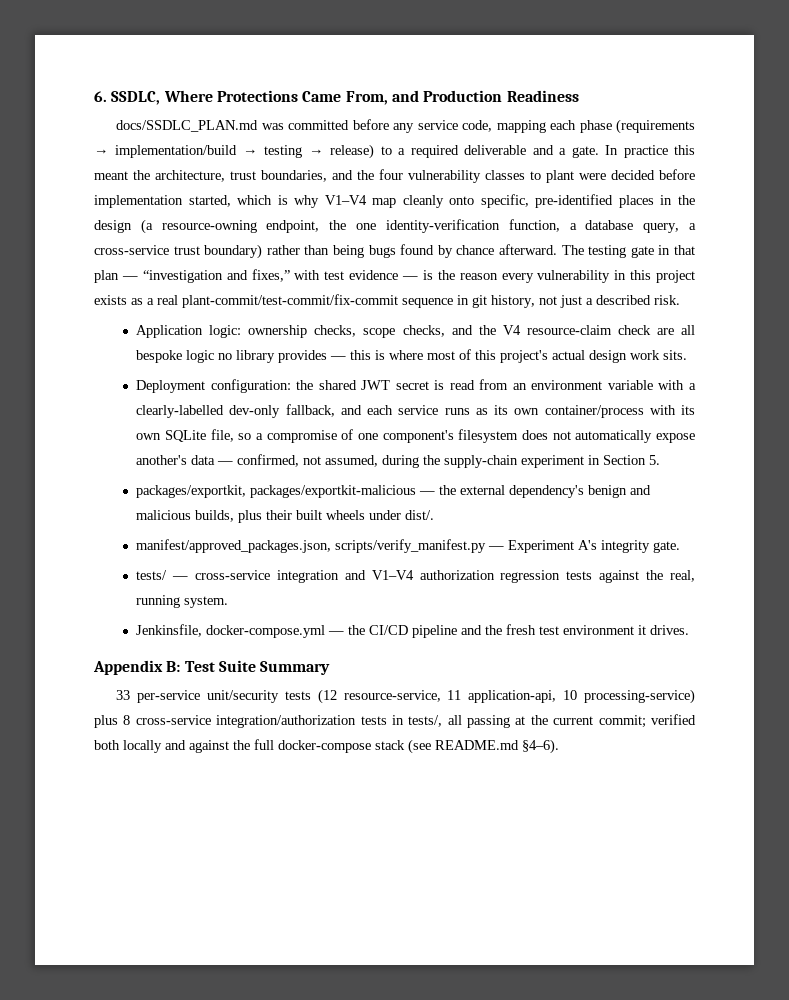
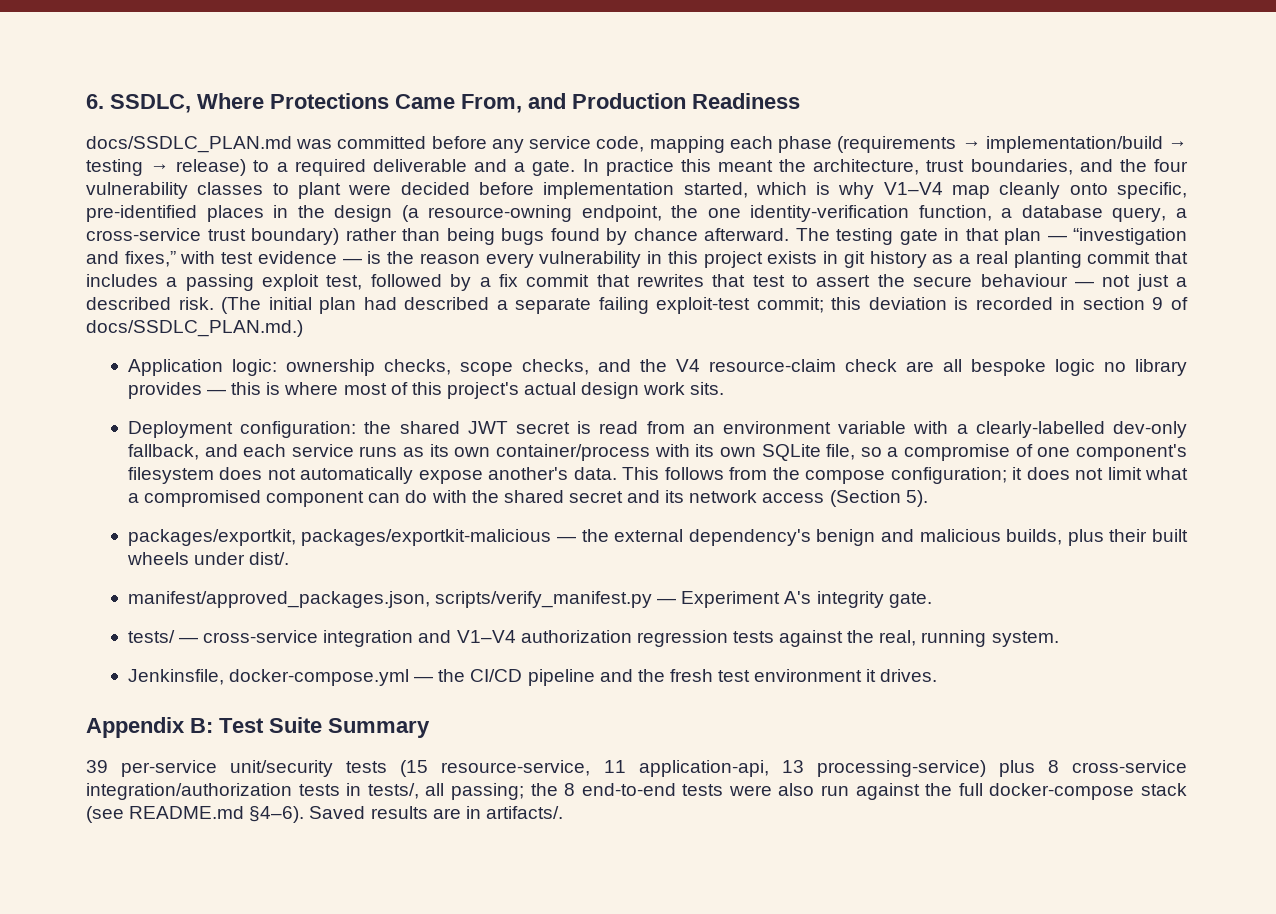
- The testing gate in that plan — “investigation and fixes,” with test evidence — is the reason every vulnerability in this project exists as a real plant-commit/test-commit/fix-commit sequence in git history, not just a described risk.
+ The testing gate in that plan — “investigation and fixes,” with test evidence — is the reason every vulnerability in this project exists in git history as a real planting commit that includes a passing exploit test, followed by a fix commit that rewrites that test to assert the secure behaviour — not just a described risk. (The initial plan had described a separate failing exploit-test commit; this deviation is recorded in section 9 of docs/SSDLC_PLAN.md.)
- Deployment configuration: the shared JWT secret is read from an environment variable with a clearly-labelled dev-only fallback, and each service runs as its own container/process with its own SQLite file, so a compromise of one component's filesystem does not automatically expose another's data — confirmed, not assumed, during the supply-chain experiment in Section 5.
+ Deployment configuration: the shared JWT secret is read from an environment variable with a clearly-labelled dev-only fallback, and each service runs as its own container/process with its own SQLite file, so a compromise of one component's filesystem does not automatically expose another's data. This follows from the compose configuration; it does not limit what a compromised component can do with the shared secret and its network access (Section 5).
- 33 per-service unit/security tests (12 resource-service, 11 application-api, 10 processing-service) plus 8 cross-service integration/authorization tests in tests/, all passing at the current commit; verified both locally and against the full docker-compose stack (see README.md §4–6).
+ 39 per-service unit/security tests (15 resource-service, 11 application-api, 13 processing-service) plus 8 cross-service integration/authorization tests in tests/, all passing; the 8 end-to-end tests were also run against the full docker-compose stack (see README.md §4–6).
+ Saved results are in artifacts/.

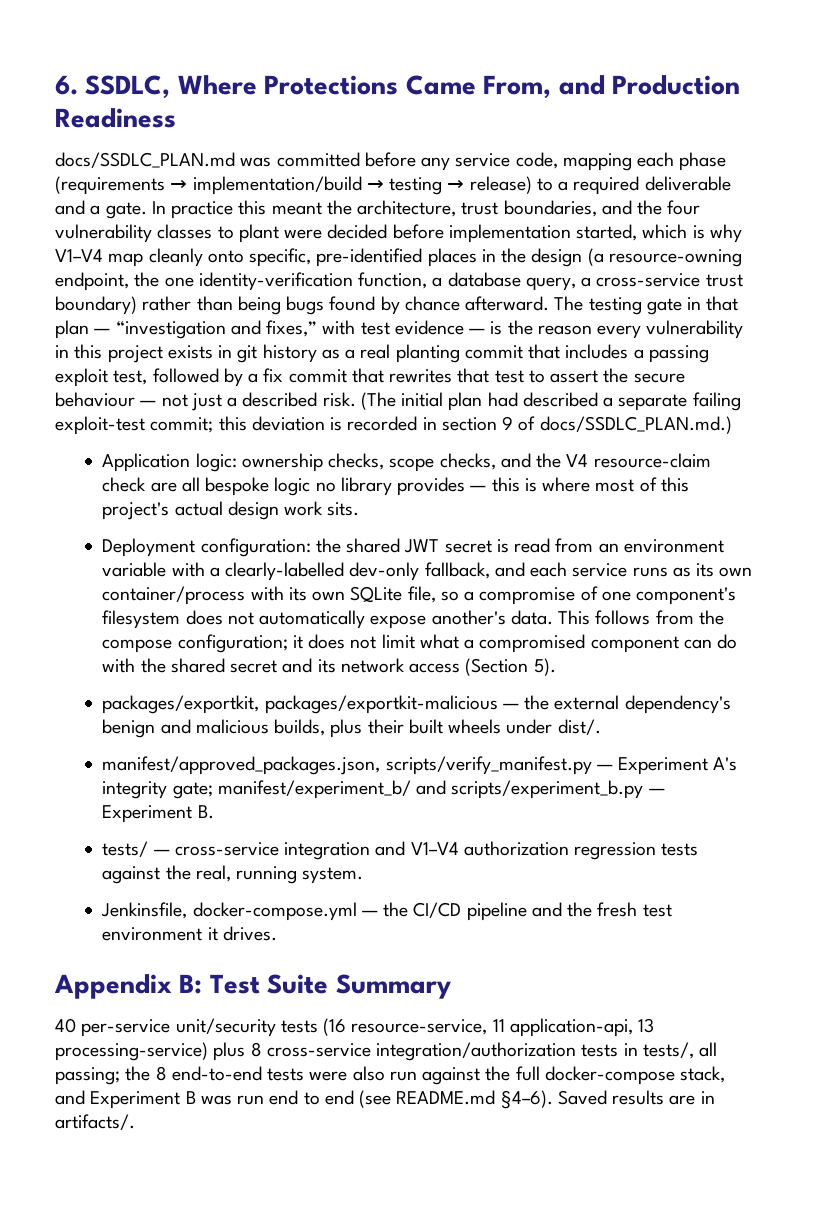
- manifest/approved_packages.json, scripts/verify_manifest.py — Experiment A's integrity gate.
+ manifest/approved_packages.json, scripts/verify_manifest.py — Experiment A's integrity gate; manifest/experiment_b/ and scripts/experiment_b.py — Experiment B.
- 39 per-service unit/security tests (15 resource-service, 11 application-api, 13 processing-service) plus 8 cross-service integration/authorization tests in tests/, all passing; the 8 end-to-end tests were also run against the full docker-compose stack (see README.md §4–6).
+ 40 per-service unit/security tests (16 resource-service, 11 application-api, 13 processing-service) plus 8 cross-service integration/authorization tests in tests/, all passing; the 8 end-to-end tests were also run against the full docker-compose stack, and Experiment B was run end to end (see README.md §4–6).

